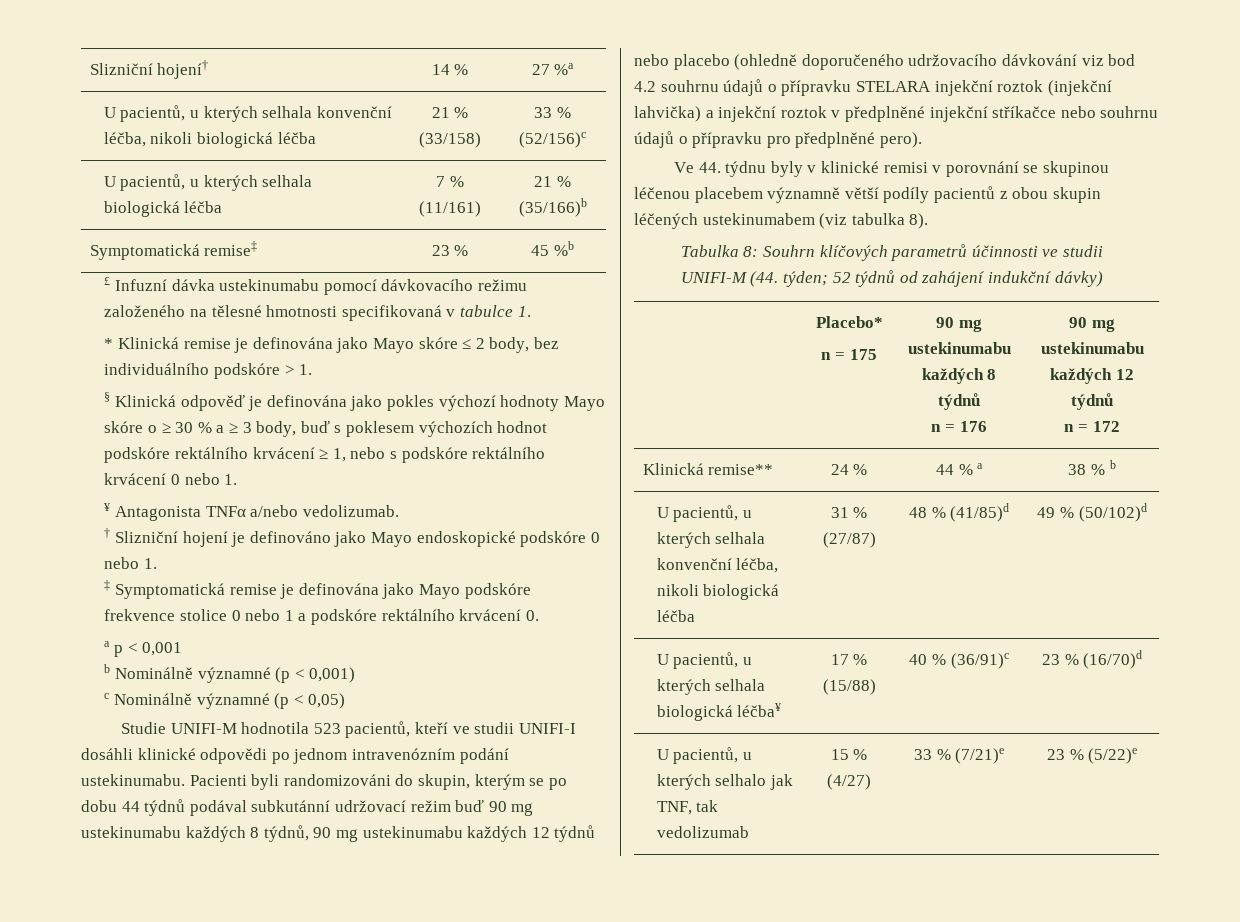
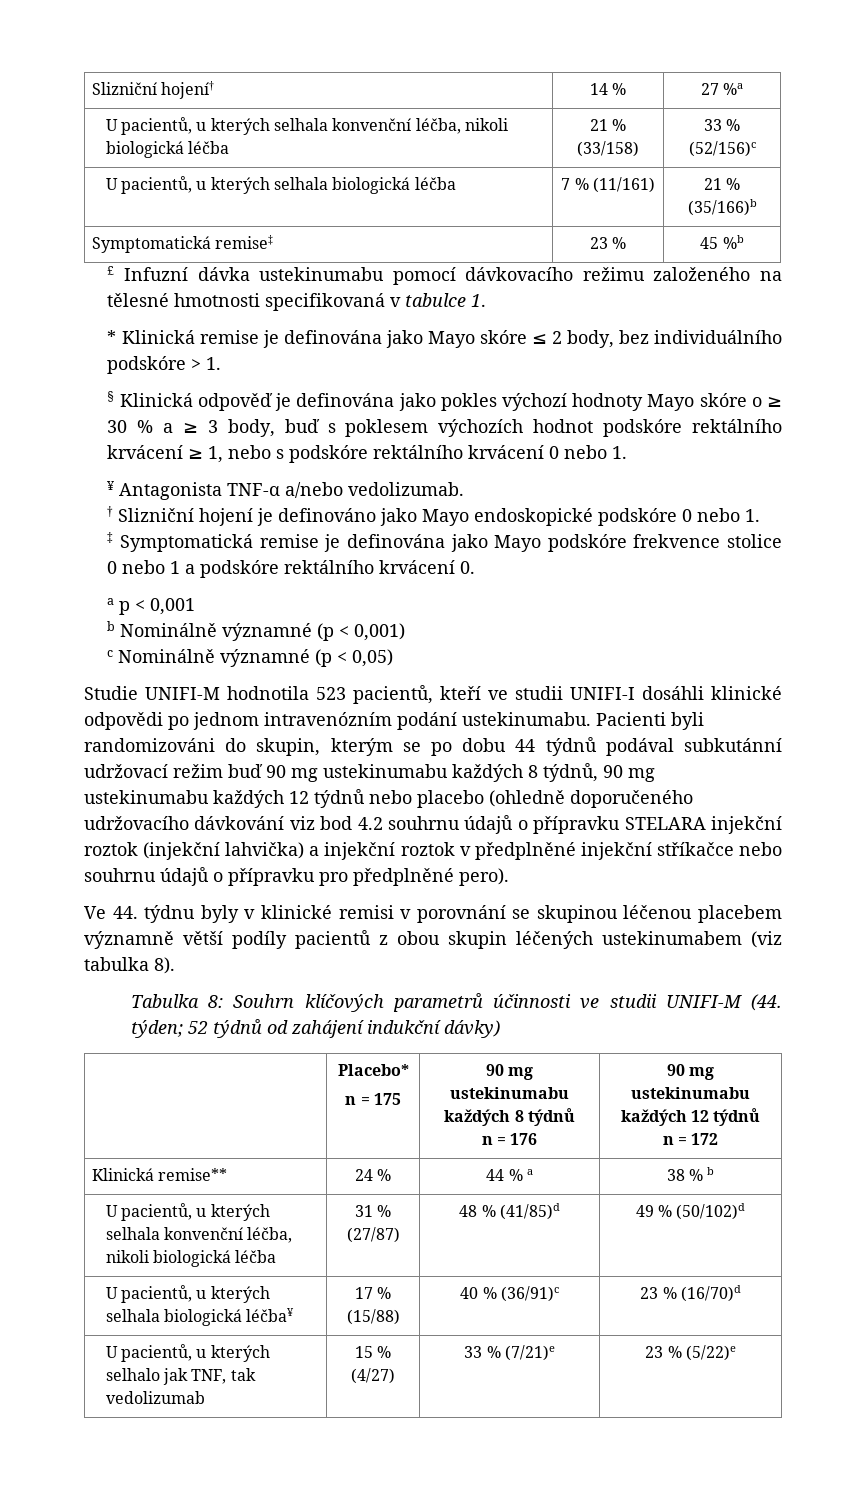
- ¥ Antagonista TNFα a/nebo vedolizumab.
+ ¥ Antagonista TNF-α a/nebo vedolizumab.

